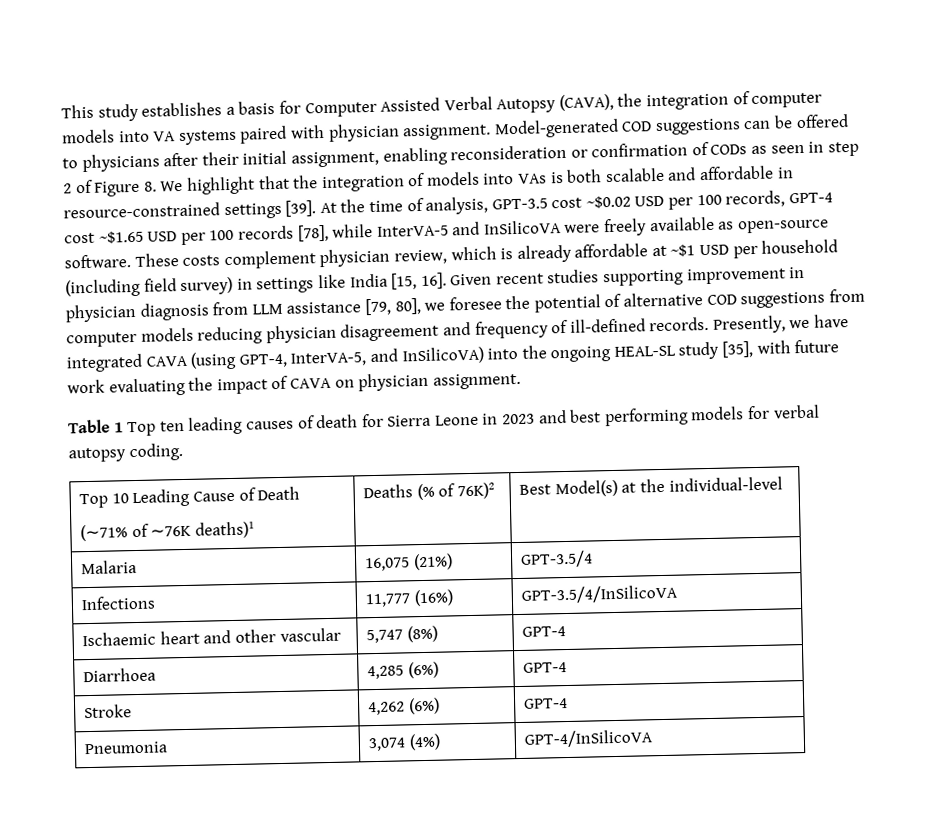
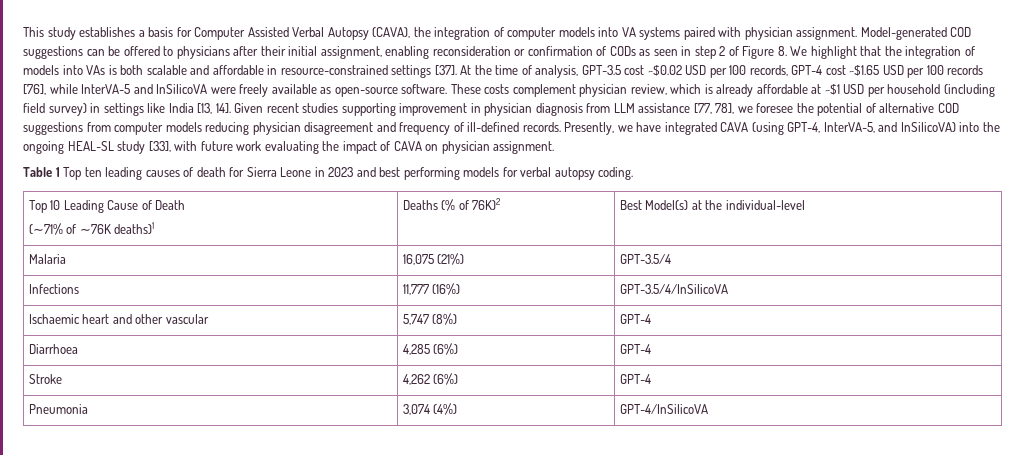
- Model-generated COD suggestions can be offered to physicians after their initial assignment, enabling reconsideration or confirmation of CODs as seen in step 2 of Figure 8. We highlight that the integration of models into VAs is both scalable and affordable in resource-constrained settings [39].
+ Model-generated COD suggestions can be offered to physicians after their initial assignment, enabling reconsideration or confirmation of CODs as seen in step 2 of Figure 8. We highlight that the integration of models into VAs is both scalable and affordable in resource-constrained settings [37].
- At the time of analysis, GPT-3.5 cost ~$0.02 USD per 100 records, GPT-4 cost ~$1.65 USD per 100 records [78], while InterVA-5 and InSilicoVA were freely available as open-source software.
+ At the time of analysis, GPT-3.5 cost ~$0.02 USD per 100 records, GPT-4 cost ~$1.65 USD per 100 records [76], while InterVA-5 and InSilicoVA were freely available as open-source software.
- These costs complement physician review, which is already affordable at ~$1 USD per household (including field survey) in settings like India [15, 16].
+ These costs complement physician review, which is already affordable at ~$1 USD per household (including field survey) in settings like India [13, 14].
- Given recent studies supporting improvement in physician diagnosis from LLM assistance [79, 80], we foresee the potential of alternative COD suggestions from computer models reducing physician disagreement and frequency of ill-defined records.
+ Given recent studies supporting improvement in physician diagnosis from LLM assistance [77, 78], we foresee the potential of alternative COD suggestions from computer models reducing physician disagreement and frequency of ill-defined records.
- Presently, we have integrated CAVA (using GPT-4, InterVA-5, and InSilicoVA) into the ongoing HEAL-SL study [35], with future work evaluating the impact of CAVA on physician assignment.
+ Presently, we have integrated CAVA (using GPT-4, InterVA-5, and InSilicoVA) into the ongoing HEAL-SL study [33], with future work evaluating the impact of CAVA on physician assignment.

